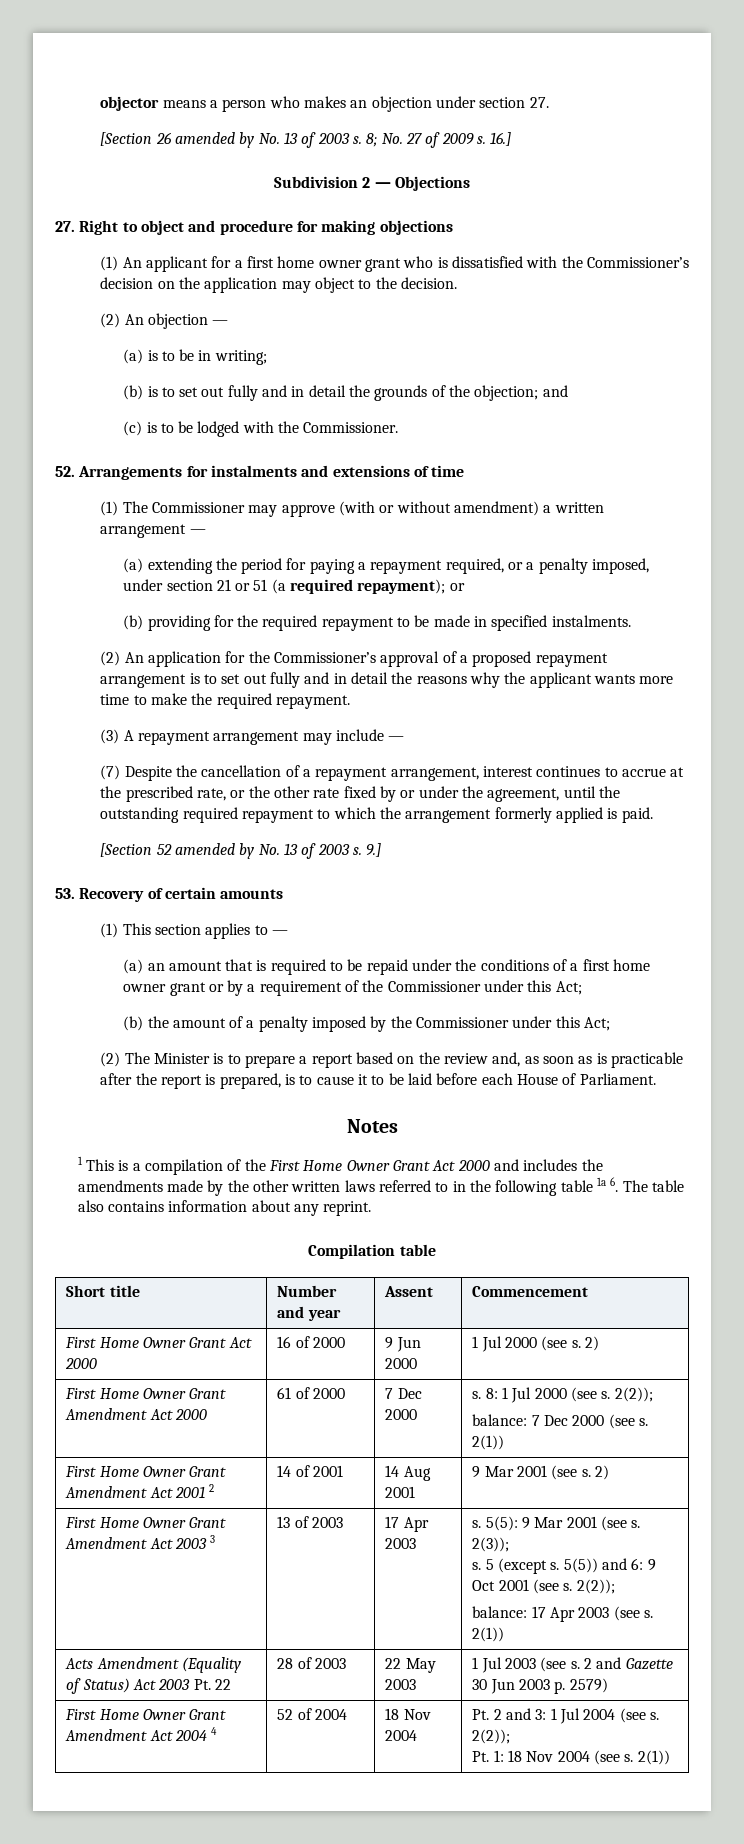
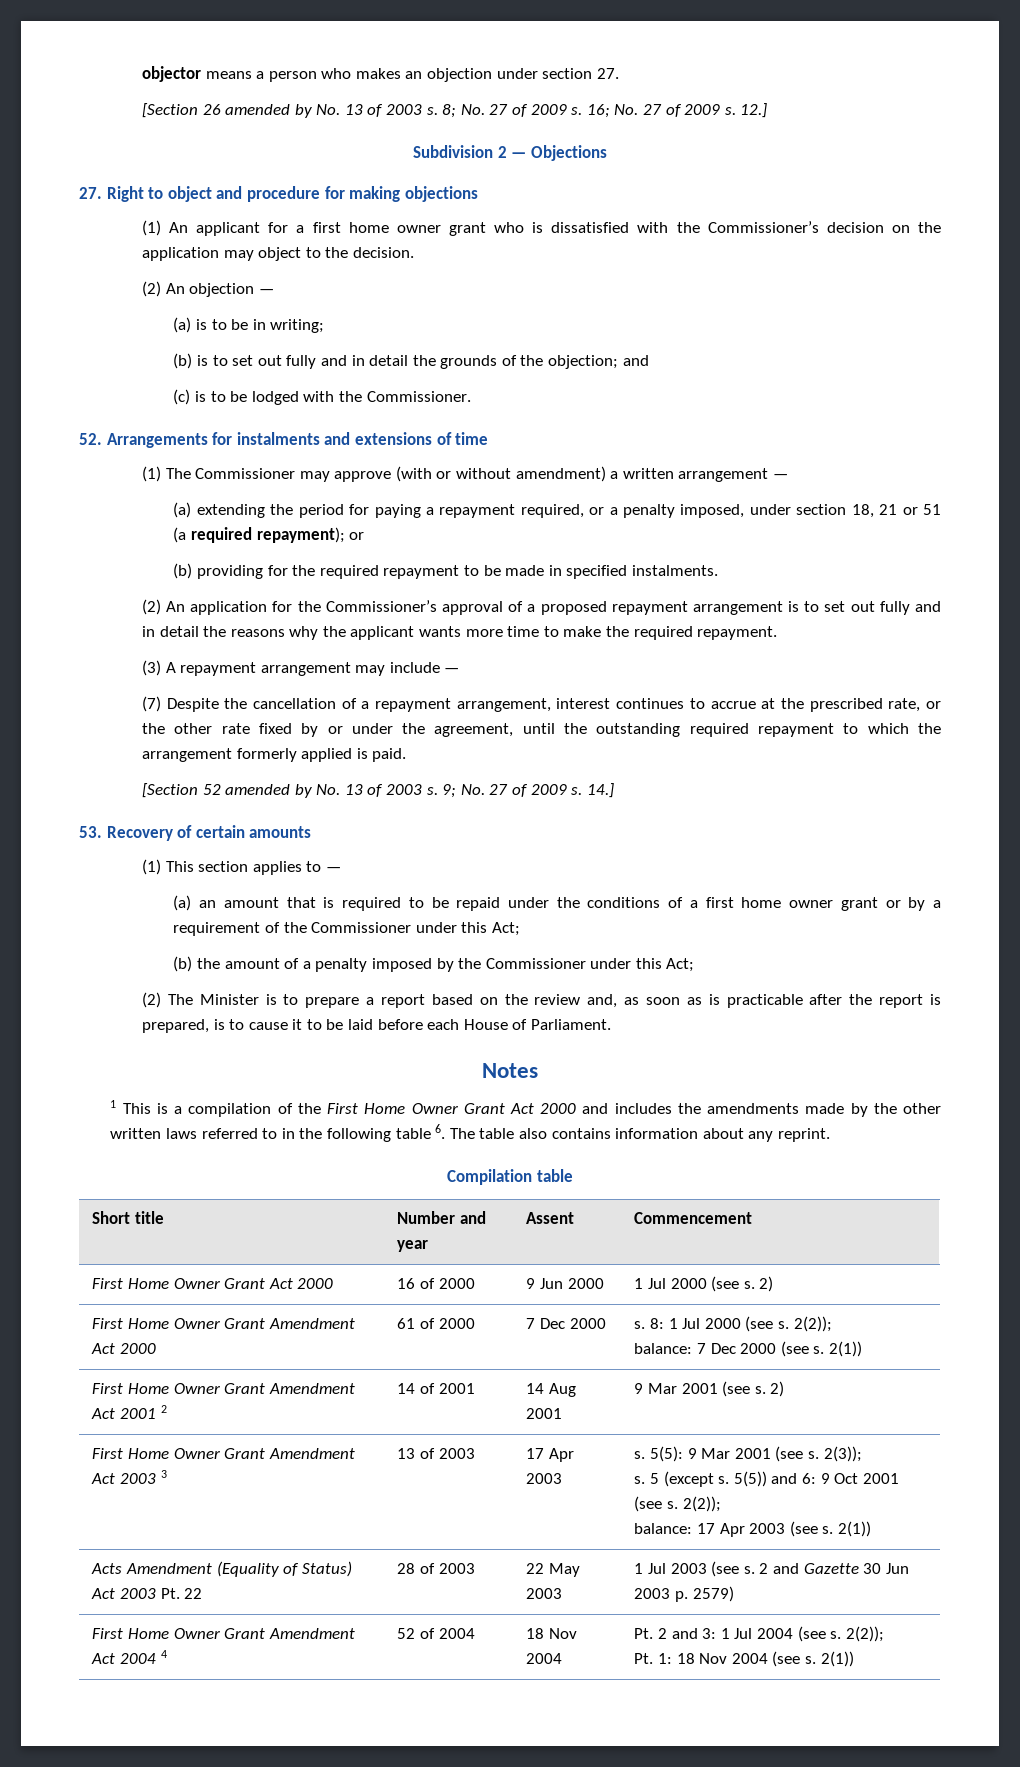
- 16.]
+ 16; No. 27 of 2009 s. 12.]
- (a) extending the period for paying a repayment required, or a penalty imposed, under section 21 or 51 (a required repayment); or
+ (a) extending the period for paying a repayment required, or a penalty imposed, under section 18, 21 or 51 (a required repayment); or
- 9.]
+ 9; No. 27 of 2009 s. 14.]
- 1 This is a compilation of the First Home Owner Grant Act 2000 and includes the amendments made by the other written laws referred to in the following table 1a 6. The table also contains information about any reprint.
+ 1 This is a compilation of the First Home Owner Grant Act 2000 and includes the amendments made by the other written laws referred to in the following table 6. The table also contains information about any reprint.

